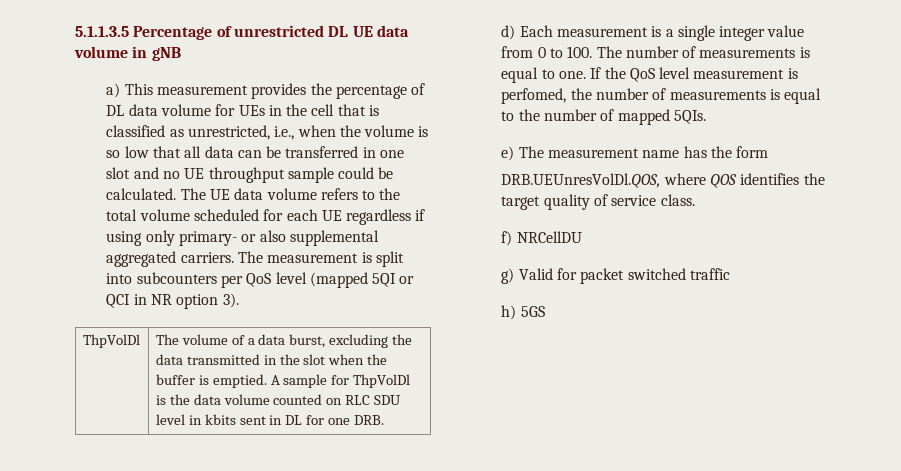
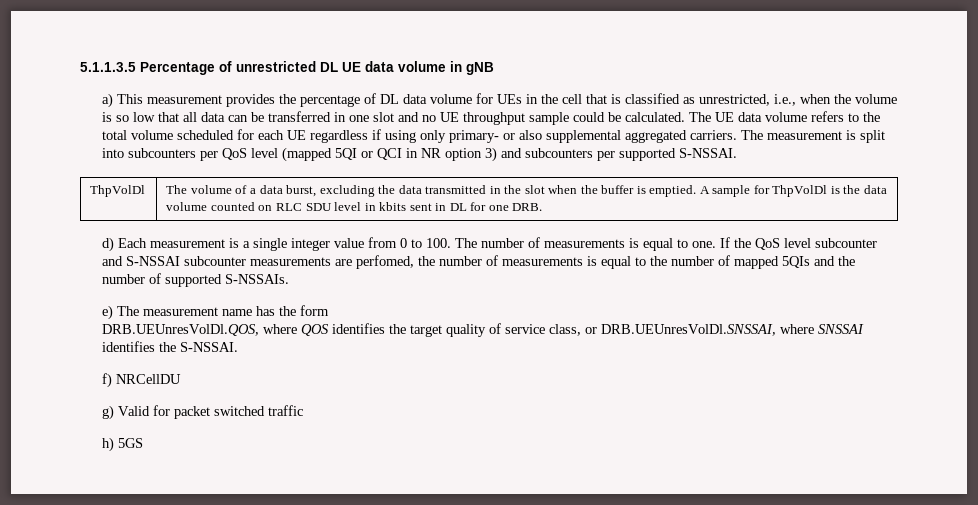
- The measurement is split into subcounters per QoS level (mapped 5QI or QCI in NR option 3).
+ The measurement is split into subcounters per QoS level (mapped 5QI or QCI in NR option 3) and subcounters per supported S-NSSAI.
- If the QoS level measurement is perfomed, the number of measurements is equal to the number of mapped 5QIs.
+ If the QoS level subcounter and S-NSSAI subcounter measurements are perfomed, the number of measurements is equal to the number of mapped 5QIs and the number of supported S-NSSAIs.
- DRB.UEUnresVolDl.QOS, where QOS identifies the target quality of service class.
+ DRB.UEUnresVolDl.QOS, where QOS identifies the target quality of service class, or DRB.UEUnresVolDl.SNSSAI, where SNSSAI identifies the S-NSSAI.

